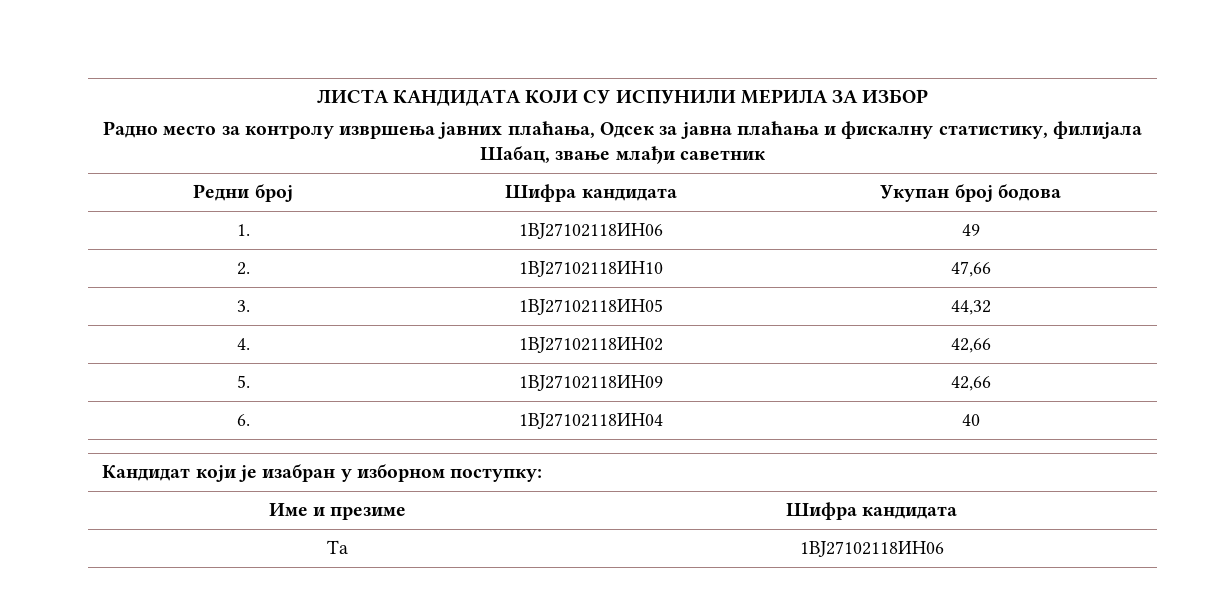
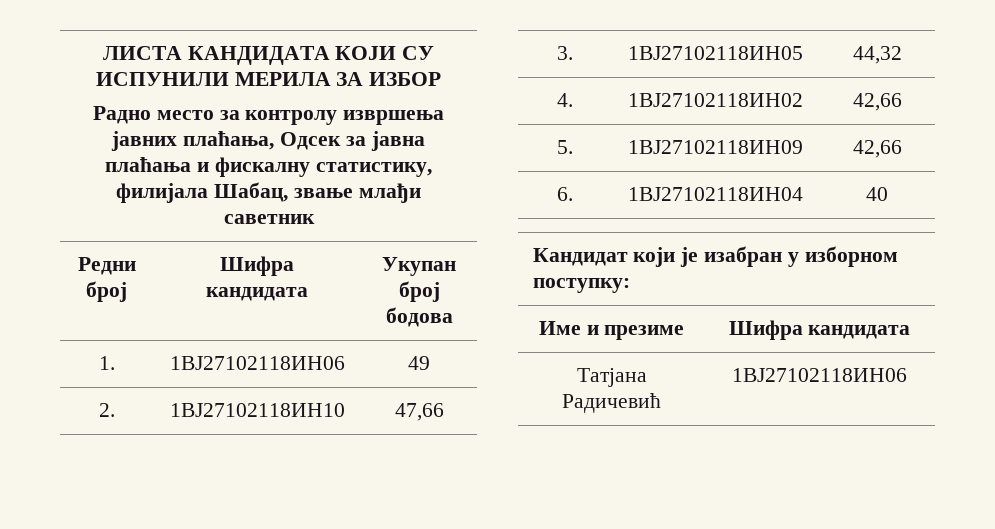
- Ta | 1ВJ27102118ИН06
+ Taтјана Радичевић | 1ВJ27102118ИН06

